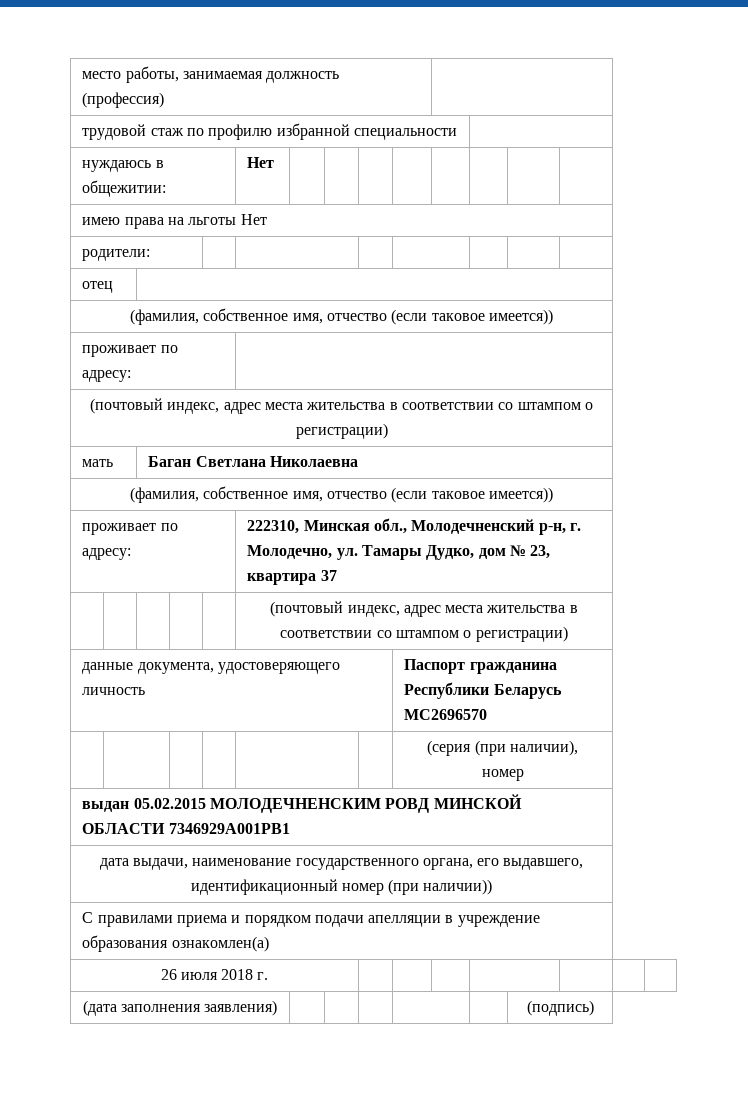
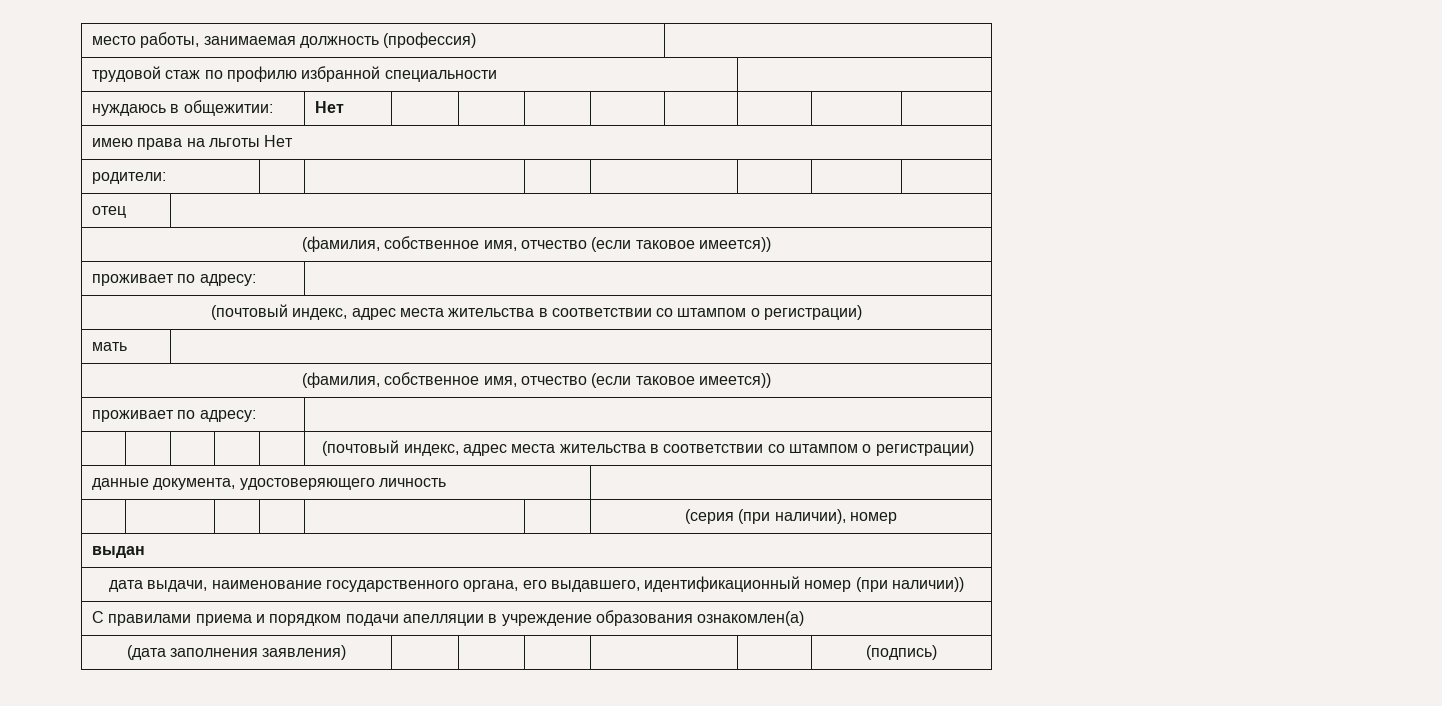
- мать | Баган Светлана Николаевна
+ мать |
  (фамилия, собственное имя, отчество (если таковое имеется))
- проживает по адресу: | 222310, Минская обл., Молодечненский р-н, г. Молодечно, ул. Тамары Дудко, дом № 23, квартира 37
+ проживает по адресу: |
- данные документа, удостоверяющего личность | Паспорт гражданина Республики Беларусь MC2696570
+ данные документа, удостоверяющего личность |
- выдан 05.02.2015 МОЛОДЕЧНЕНСКИМ РОВД МИНСКОЙ ОБЛАСТИ 7346929A001PB1
+ выдан
- 26 июля 2018 г. | | | | | | |

